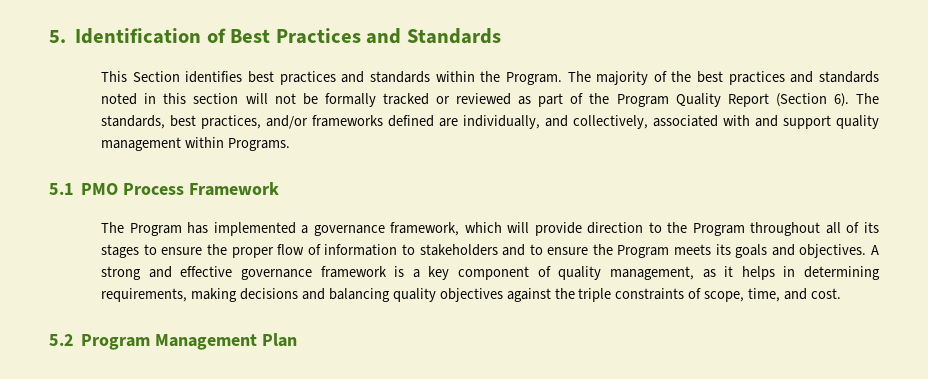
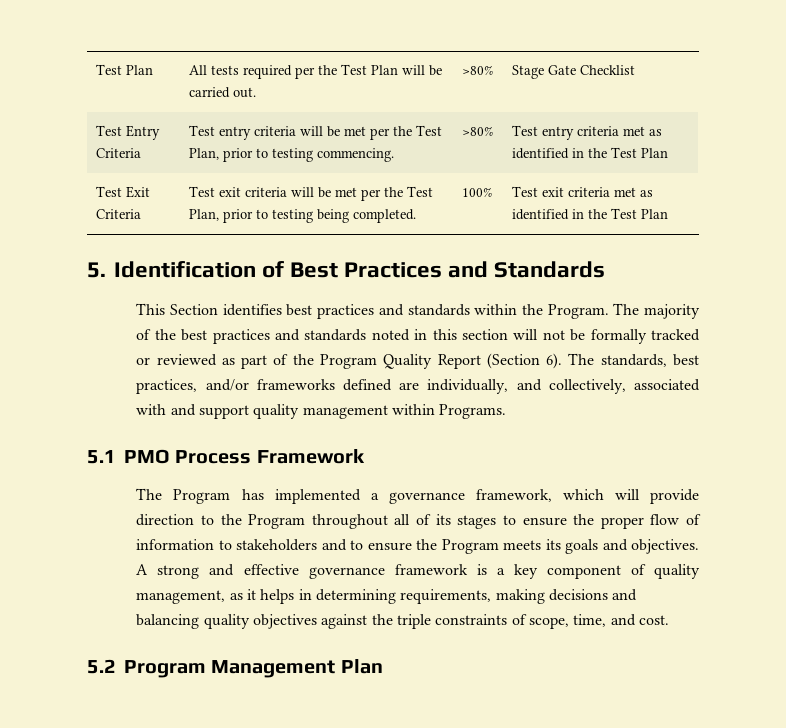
+ Test Plan | All tests required per the Test Plan will be carried out. | >80% | Stage Gate Checklist
+ Test Entry Criteria | Test entry criteria will be met per the Test Plan, prior to testing commencing. | >80% | Test entry criteria met as identified in the Test Plan
+ Test Exit Criteria | Test exit criteria will be met per the Test Plan, prior to testing being completed. | 100% | Test exit criteria met as identified in the Test Plan

